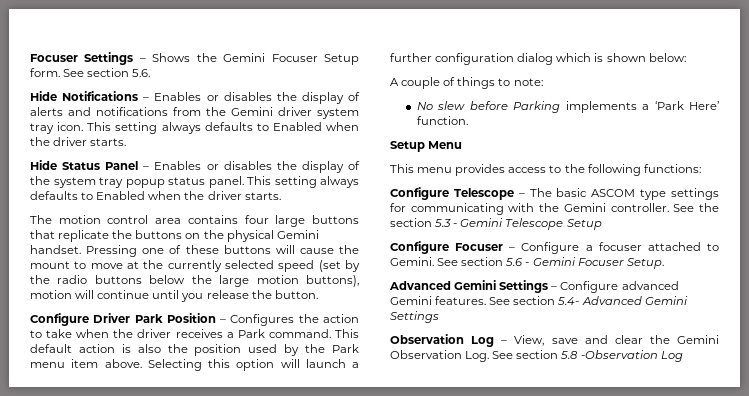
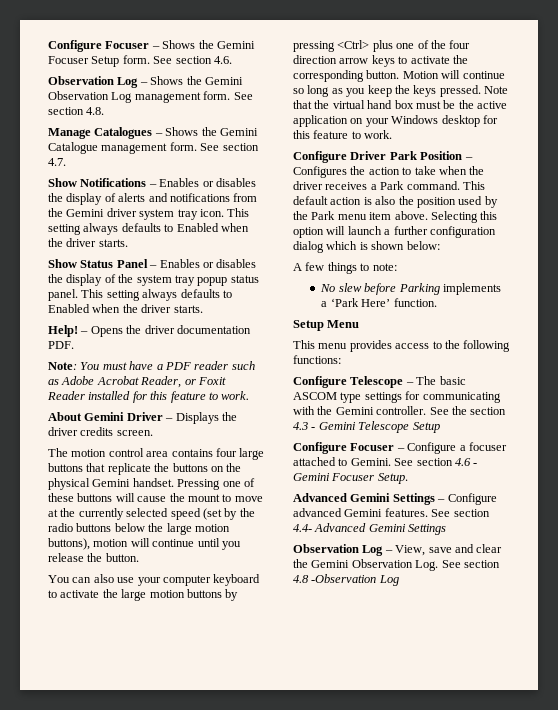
- Focuser Settings – Shows the Gemini Focuser Setup form.
+ Configure Focuser – Shows the Gemini Focuser Setup form.
- See section 5.6.
- Hide Notifications – Enables or disables the display of alerts and notifications from the Gemini driver system tray icon.
+ See section 4.6.
+ Observation Log – Shows the Gemini Observation Log management form. See section 4.8.
+ Manage Catalogues – Shows the Gemini Catalogue management form. See section 4.7.
+ Show Notifications – Enables or disables the display of alerts and notifications from the Gemini driver system tray icon.
- Hide Status Panel – Enables or disables the display of the system tray popup status panel.
+ Show Status Panel – Enables or disables the display of the system tray popup status panel.
+ Help! – Opens the driver documentation PDF.
+ Note: You must have a PDF reader such as Adobe Acrobat Reader, or Foxit Reader installed for this feature to work.
+ About Gemini Driver – Displays the driver credits screen.
+ You can also use your computer keyboard to activate the large motion buttons by pressing <Ctrl> plus one of the four direction arrow keys to activate the corresponding button. Motion will continue so long as you keep the keys pressed. Note that the virtual hand box must be the active application on your Windows desktop for this feature to work.
- A couple of things to note:
+ A few things to note:
- See the section 5.3 - Gemini Telescope Setup
+ See the section 4.3 - Gemini Telescope Setup
- See section 5.6 - Gemini Focuser Setup.
+ See section 4.6 - Gemini Focuser Setup.
- See section 5.4- Advanced Gemini Settings
+ See section 4.4- Advanced Gemini Settings
- Observation Log – View, save and clear the Gemini Observation Log. See section 5.8 -Observation Log
+ Observation Log – View, save and clear the Gemini Observation Log. See section 4.8 -Observation Log

